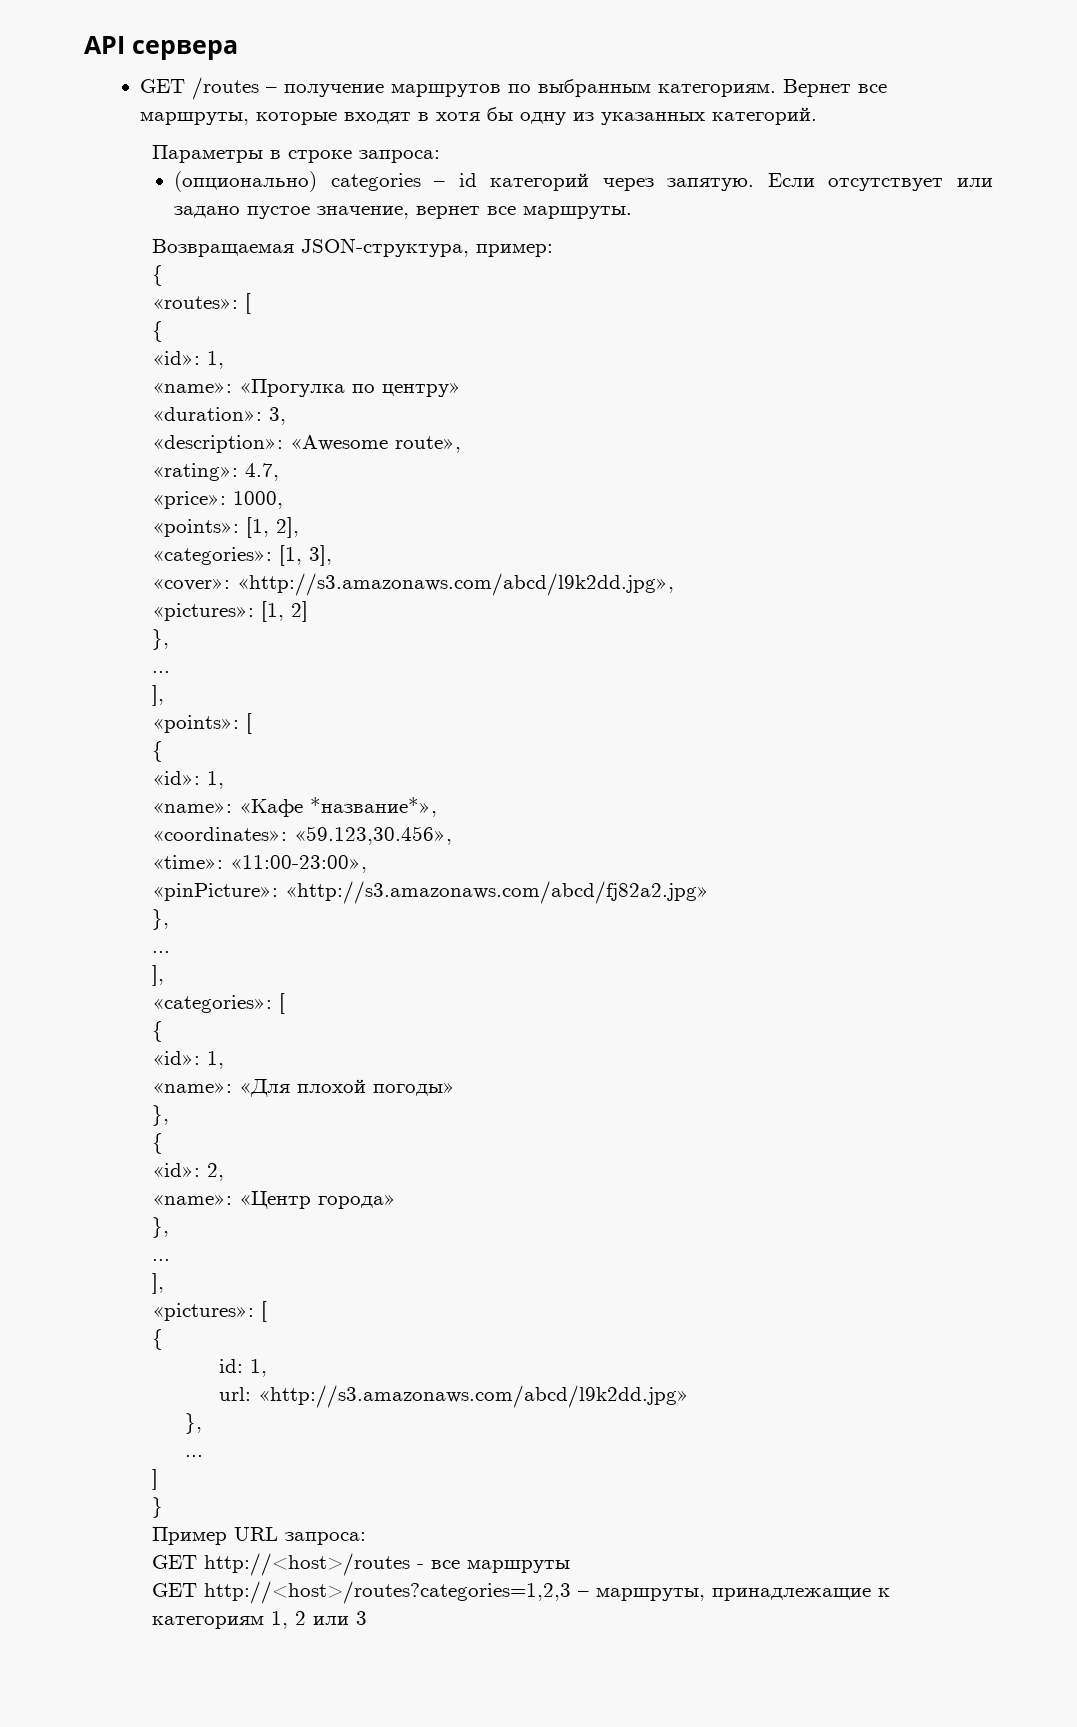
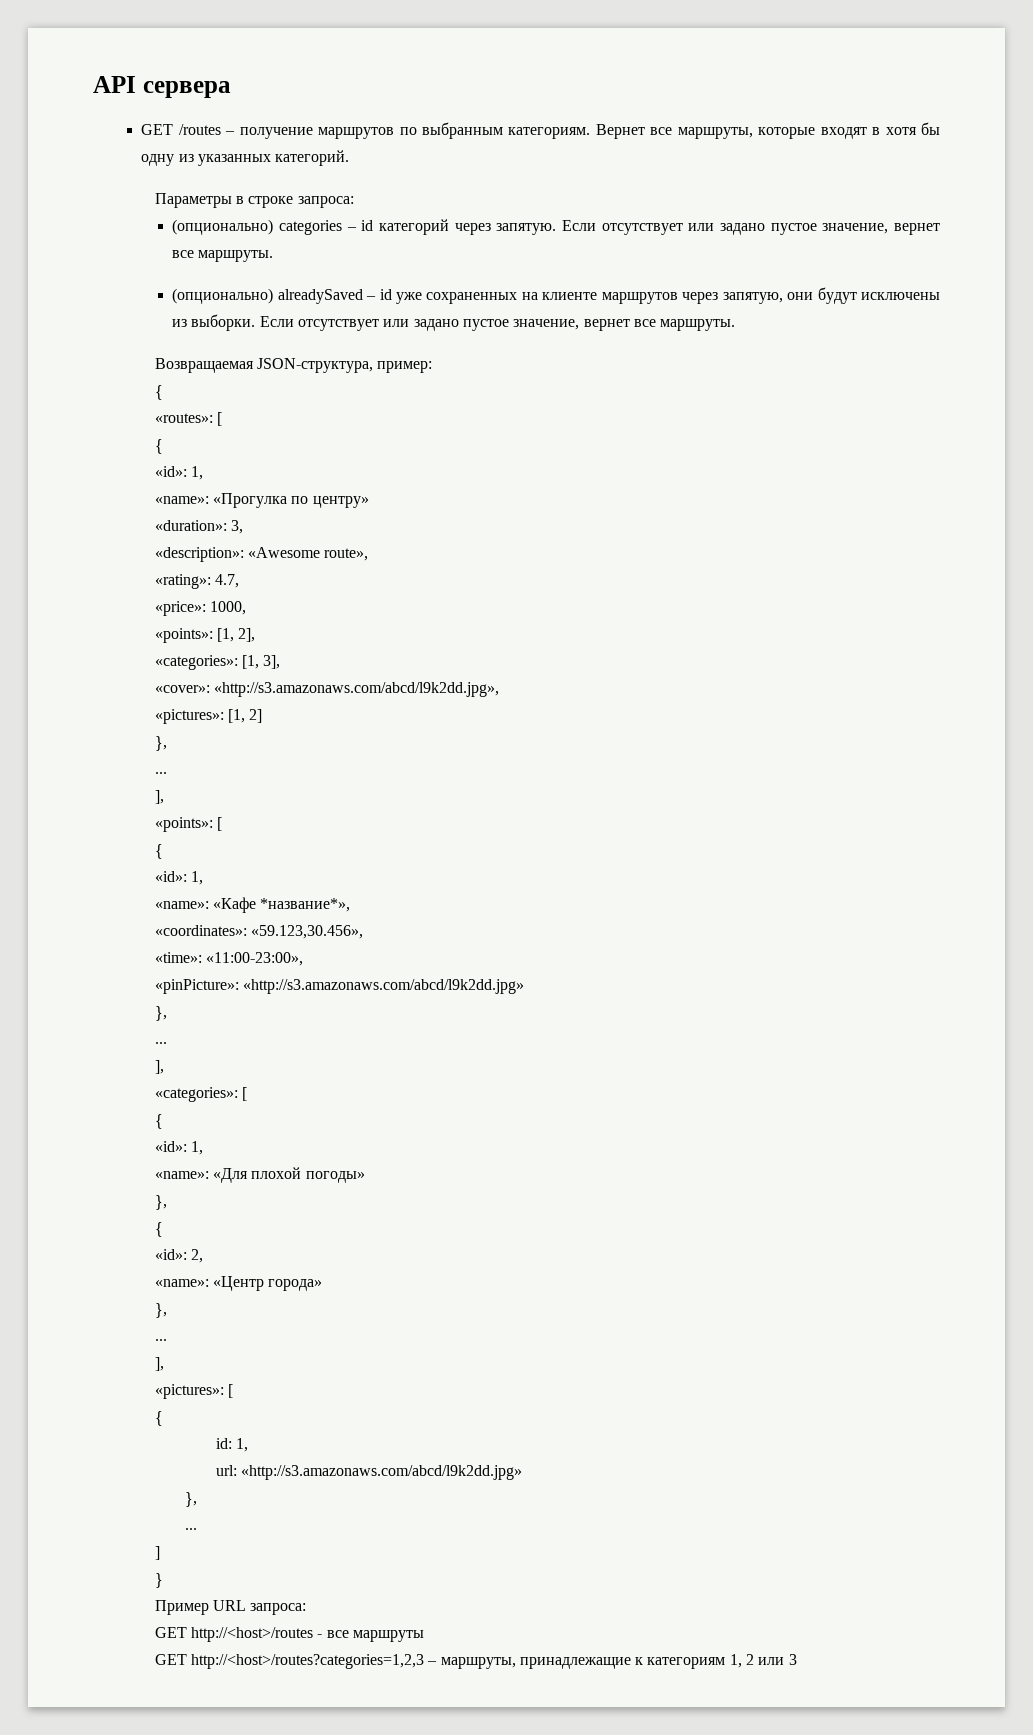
+ (опционально) alreadySaved – id уже сохраненных на клиенте маршрутов через запятую, они будут исключены из выборки. Если отсутствует или задано пустое значение, вернет все маршруты.
- «pinPicture»: «http://s3.amazonaws.com/abcd/fj82a2.jpg»
+ «pinPicture»: «http://s3.amazonaws.com/abcd/l9k2dd.jpg»

